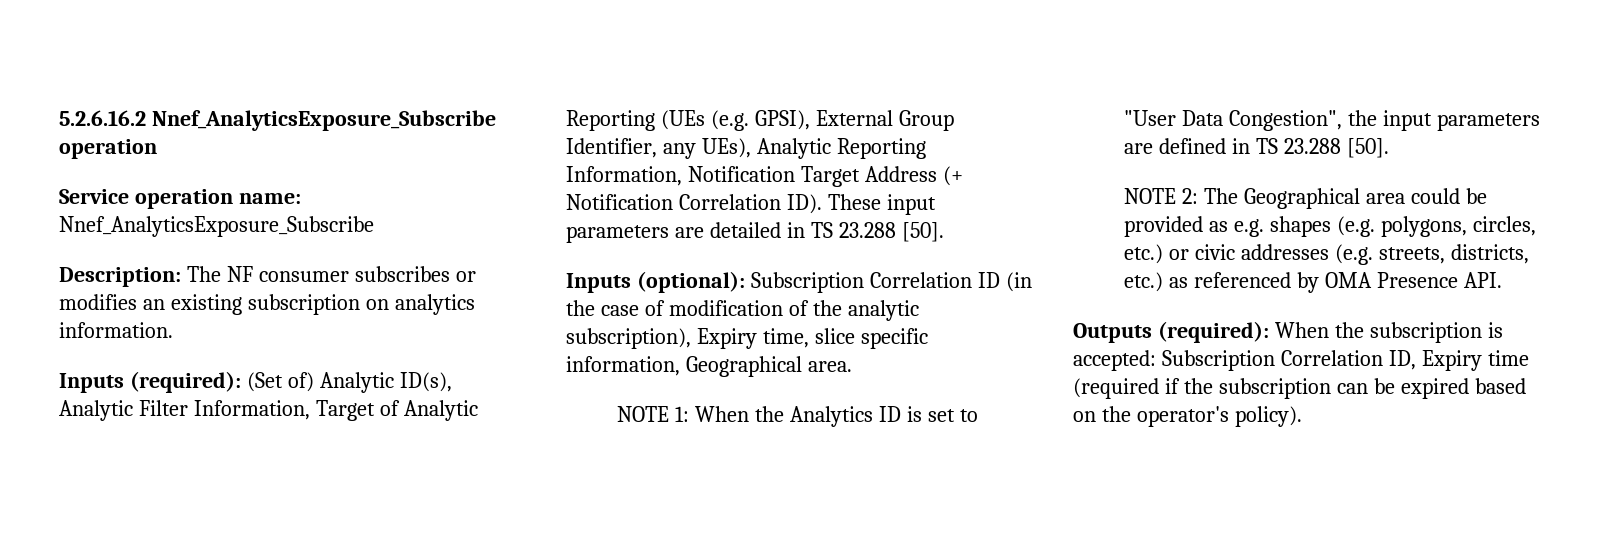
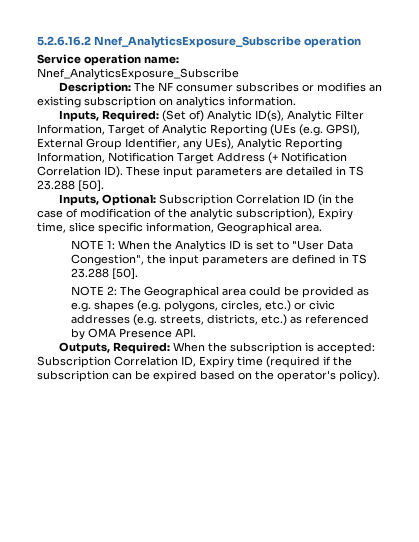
- Inputs (required): (Set of) Analytic ID(s), Analytic Filter Information, Target of Analytic Reporting (UEs (e.g. GPSI), External Group Identifier, any UEs), Analytic Reporting Information, Notification Target Address (+ Notification Correlation ID). These input parameters are detailed in TS 23.288 [50].
+ Inputs, Required: (Set of) Analytic ID(s), Analytic Filter Information, Target of Analytic Reporting (UEs (e.g. GPSI), External Group Identifier, any UEs), Analytic Reporting Information, Notification Target Address (+ Notification Correlation ID). These input parameters are detailed in TS 23.288 [50].
- Inputs (optional): Subscription Correlation ID (in the case of modification of the analytic subscription), Expiry time, slice specific information, Geographical area.
+ Inputs, Optional: Subscription Correlation ID (in the case of modification of the analytic subscription), Expiry time, slice specific information, Geographical area.
- Outputs (required): When the subscription is accepted: Subscription Correlation ID, Expiry time (required if the subscription can be expired based on the operator's policy).
+ Outputs, Required: When the subscription is accepted: Subscription Correlation ID, Expiry time (required if the subscription can be expired based on the operator's policy).

